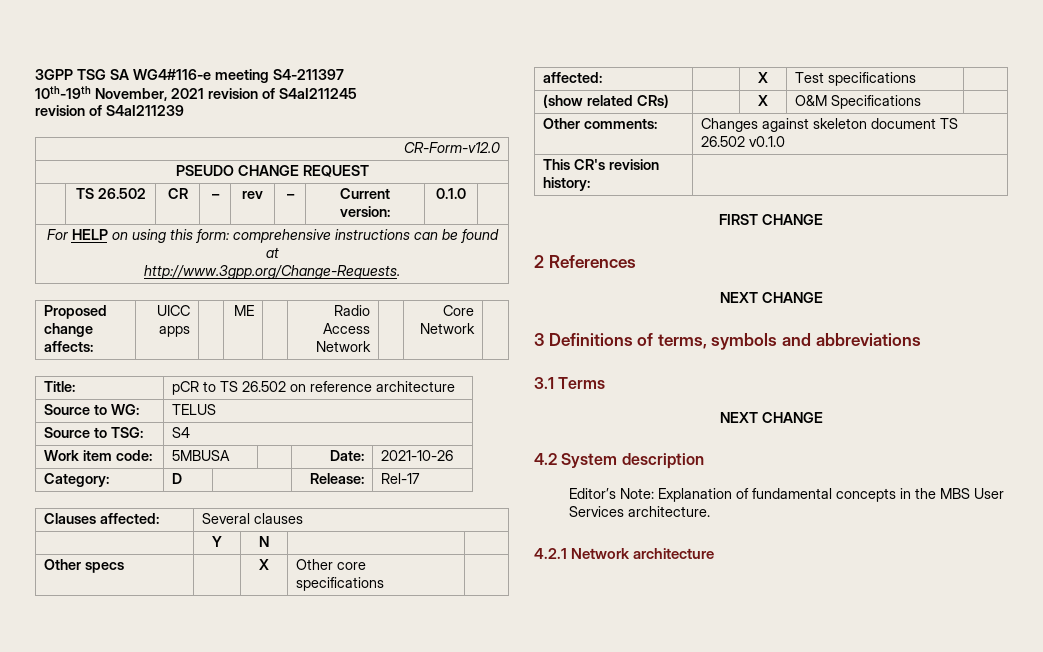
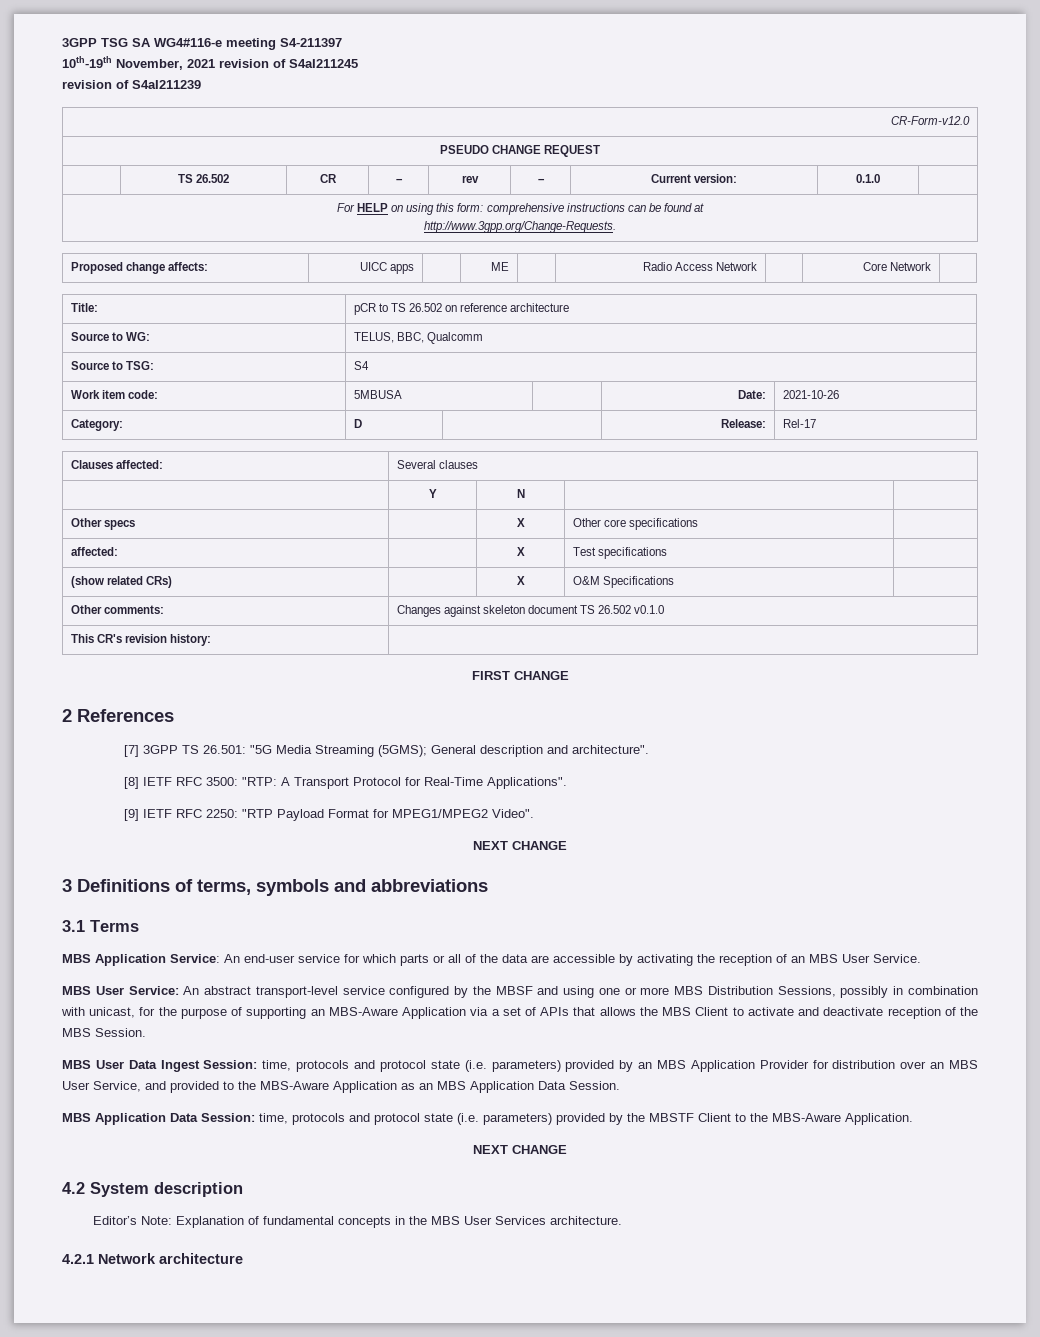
- Source to WG: | TELUS
+ Source to WG: | TELUS, BBC, Qualcomm
+ [7] 3GPP TS 26.501: "5G Media Streaming (5GMS); General description and architecture".
+ [8] IETF RFC 3500: "RTP: A Transport Protocol for Real-Time Applications".
+ [9] IETF RFC 2250: "RTP Payload Format for MPEG1/MPEG2 Video".
+ MBS Application Service: An end-user service for which parts or all of the data are accessible by activating the reception of an MBS User Service.
+ MBS User Service: An abstract transport-level service configured by the MBSF and using one or more MBS Distribution Sessions, possibly in combination with unicast, for the purpose of supporting an MBS-Aware Application via a set of APIs that allows the MBS Client to activate and deactivate reception of the MBS Session.
+ MBS User Data Ingest Session: time, protocols and protocol state (i.e. parameters) provided by an MBS Application Provider for distribution over an MBS User Service, and provided to the MBS-Aware Application as an MBS Application Data Session.
+ MBS Application Data Session: time, protocols and protocol state (i.e. parameters) provided by the MBSTF Client to the MBS-Aware Application.

